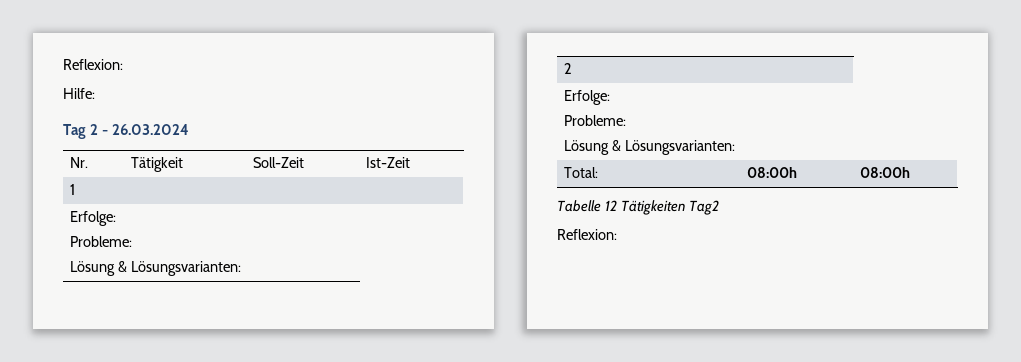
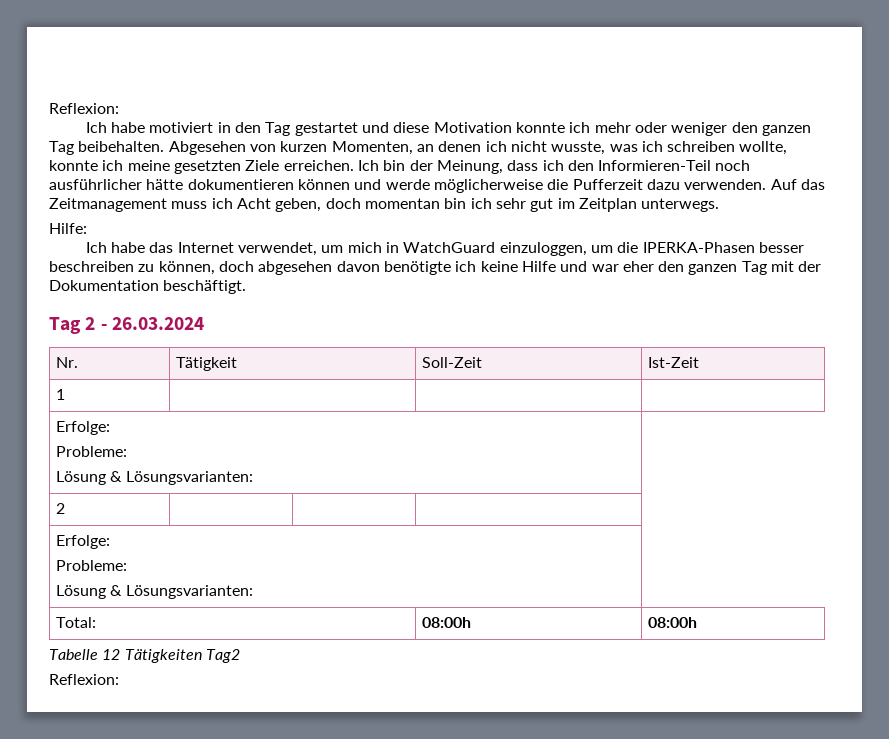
+ Ich habe motiviert in den Tag gestartet und diese Motivation konnte ich mehr oder weniger den ganzen Tag beibehalten. Abgesehen von kurzen Momenten, an denen ich nicht wusste, was ich schreiben wollte, konnte ich meine gesetzten Ziele erreichen. Ich bin der Meinung, dass ich den Informieren-Teil noch ausführlicher hätte dokumentieren können und werde möglicherweise die Pufferzeit dazu verwenden. Auf das Zeitmanagement muss ich Acht geben, doch momentan bin ich sehr gut im Zeitplan unterwegs.
  Hilfe:
+ Ich habe das Internet verwendet, um mich in WatchGuard einzuloggen, um die IPERKA-Phasen besser beschreiben zu können, doch abgesehen davon benötigte ich keine Hilfe und war eher den ganzen Tag mit der Dokumentation beschäftigt.

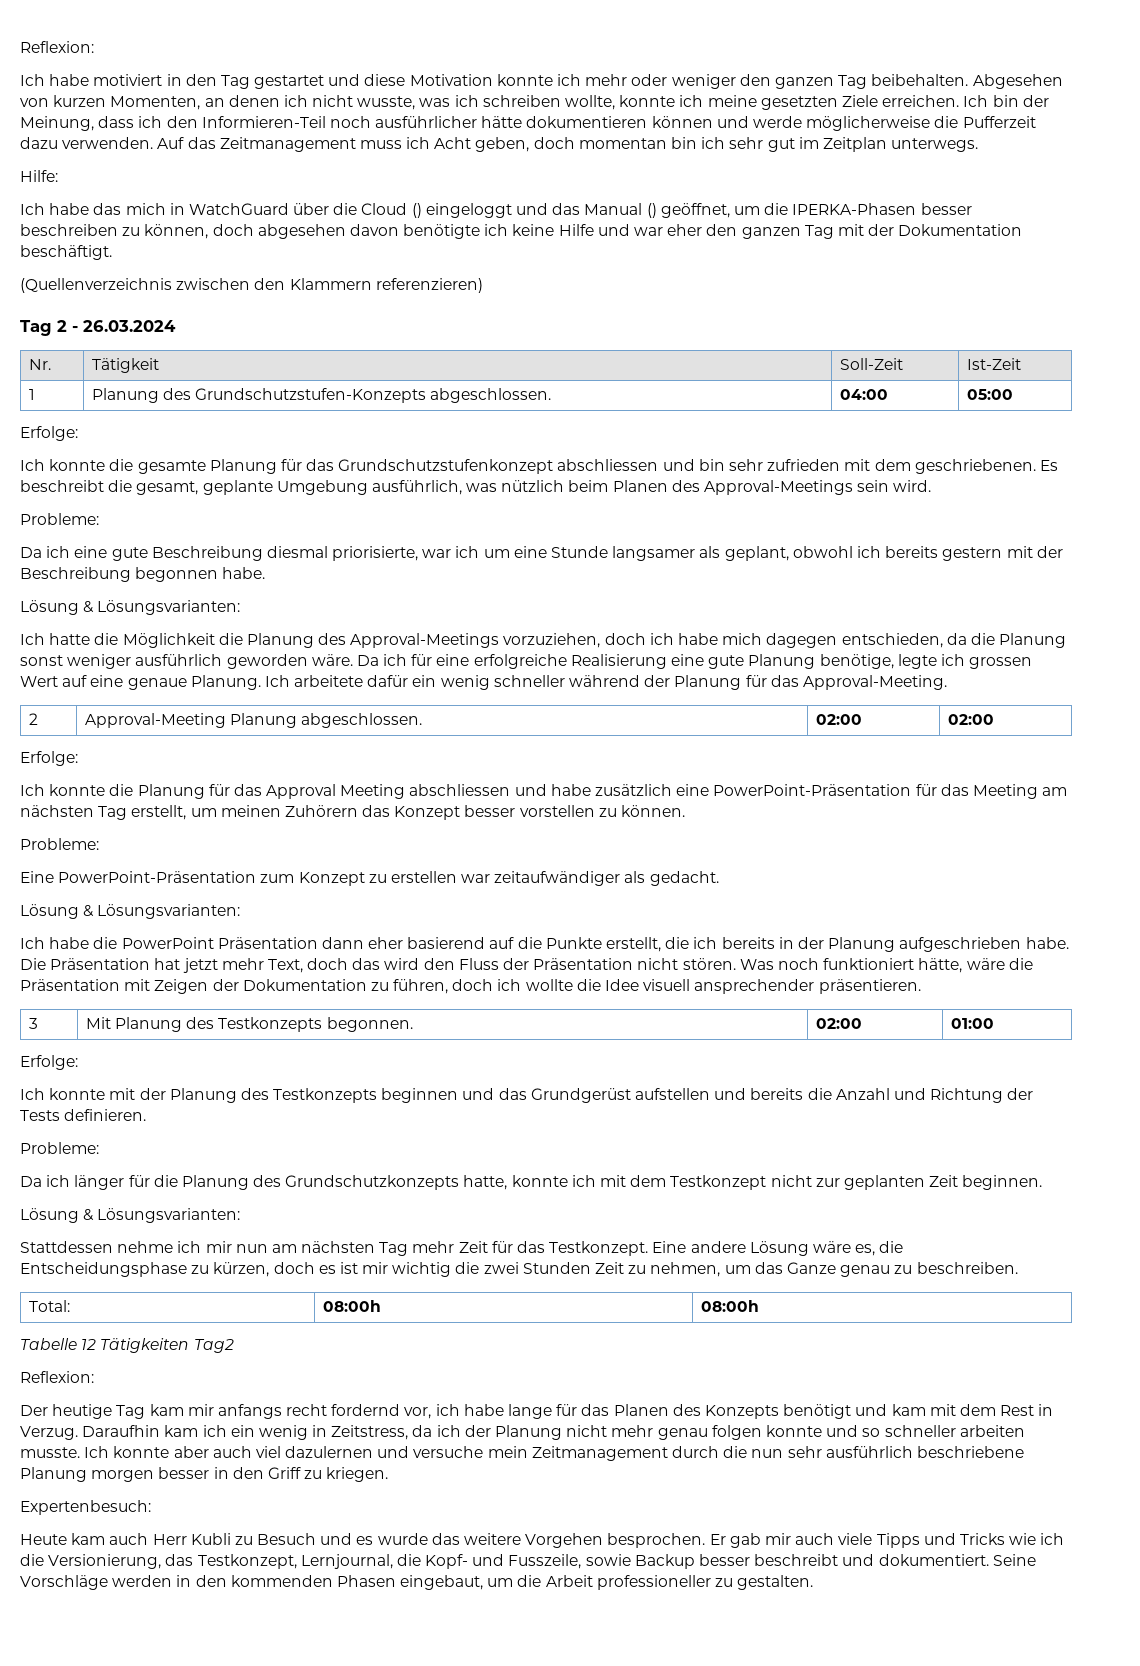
- Ich habe das Internet verwendet, um mich in WatchGuard einzuloggen, um die IPERKA-Phasen besser beschreiben zu können, doch abgesehen davon benötigte ich keine Hilfe und war eher den ganzen Tag mit der Dokumentation beschäftigt.
+ Ich habe das mich in WatchGuard über die Cloud () eingeloggt und das Manual () geöffnet, um die IPERKA-Phasen besser beschreiben zu können, doch abgesehen davon benötigte ich keine Hilfe und war eher den ganzen Tag mit der Dokumentation beschäftigt.
+ (Quellenverzeichnis zwischen den Klammern referenzieren)
- 1 | | |
+ 1 | Planung des Grundschutzstufen-Konzepts abgeschlossen. | 04:00 | 05:00
  Erfolge:
+ Ich konnte die gesamte Planung für das Grundschutzstufenkonzept abschliessen und bin sehr zufrieden mit dem geschriebenen. Es beschreibt die gesamt, geplante Umgebung ausführlich, was nützlich beim Planen des Approval-Meetings sein wird.
  Probleme:
+ Da ich eine gute Beschreibung diesmal priorisierte, war ich um eine Stunde langsamer als geplant, obwohl ich bereits gestern mit der Beschreibung begonnen habe.
  Lösung & Lösungsvarianten:
- 2 | | |
+ Ich hatte die Möglichkeit die Planung des Approval-Meetings vorzuziehen, doch ich habe mich dagegen entschieden, da die Planung sonst weniger ausführlich geworden wäre. Da ich für eine erfolgreiche Realisierung eine gute Planung benötige, legte ich grossen Wert auf eine genaue Planung. Ich arbeitete dafür ein wenig schneller während der Planung für das Approval-Meeting.
+ 2 | Approval-Meeting Planung abgeschlossen. | 02:00 | 02:00
  Erfolge:
+ Ich konnte die Planung für das Approval Meeting abschliessen und habe zusätzlich eine PowerPoint-Präsentation für das Meeting am nächsten Tag erstellt, um meinen Zuhörern das Konzept besser vorstellen zu können.
  Probleme:
+ Eine PowerPoint-Präsentation zum Konzept zu erstellen war zeitaufwändiger als gedacht.
  Lösung & Lösungsvarianten:
+ Ich habe die PowerPoint Präsentation dann eher basierend auf die Punkte erstellt, die ich bereits in der Planung aufgeschrieben habe. Die Präsentation hat jetzt mehr Text, doch das wird den Fluss der Präsentation nicht stören. Was noch funktioniert hätte, wäre die Präsentation mit Zeigen der Dokumentation zu führen, doch ich wollte die Idee visuell ansprechender präsentieren.
+ 3 | Mit Planung des Testkonzepts begonnen. | 02:00 | 01:00
+ Erfolge:
+ Ich konnte mit der Planung des Testkonzepts beginnen und das Grundgerüst aufstellen und bereits die Anzahl und Richtung der Tests definieren.
+ Probleme:
+ Da ich länger für die Planung des Grundschutzkonzepts hatte, konnte ich mit dem Testkonzept nicht zur geplanten Zeit beginnen.
+ Lösung & Lösungsvarianten:
+ Stattdessen nehme ich mir nun am nächsten Tag mehr Zeit für das Testkonzept. Eine andere Lösung wäre es, die Entscheidungsphase zu kürzen, doch es ist mir wichtig die zwei Stunden Zeit zu nehmen, um das Ganze genau zu beschreiben.
+ Der heutige Tag kam mir anfangs recht fordernd vor, ich habe lange für das Planen des Konzepts benötigt und kam mit dem Rest in Verzug. Daraufhin kam ich ein wenig in Zeitstress, da ich der Planung nicht mehr genau folgen konnte und so schneller arbeiten musste. Ich konnte aber auch viel dazulernen und versuche mein Zeitmanagement durch die nun sehr ausführlich beschriebene Planung morgen besser in den Griff zu kriegen.
+ Expertenbesuch:
+ Heute kam auch Herr Kubli zu Besuch und es wurde das weitere Vorgehen besprochen. Er gab mir auch viele Tipps und Tricks wie ich die Versionierung, das Testkonzept, Lernjournal, die Kopf- und Fusszeile, sowie Backup besser beschreibt und dokumentiert. Seine Vorschläge werden in den kommenden Phasen eingebaut, um die Arbeit professioneller zu gestalten.

